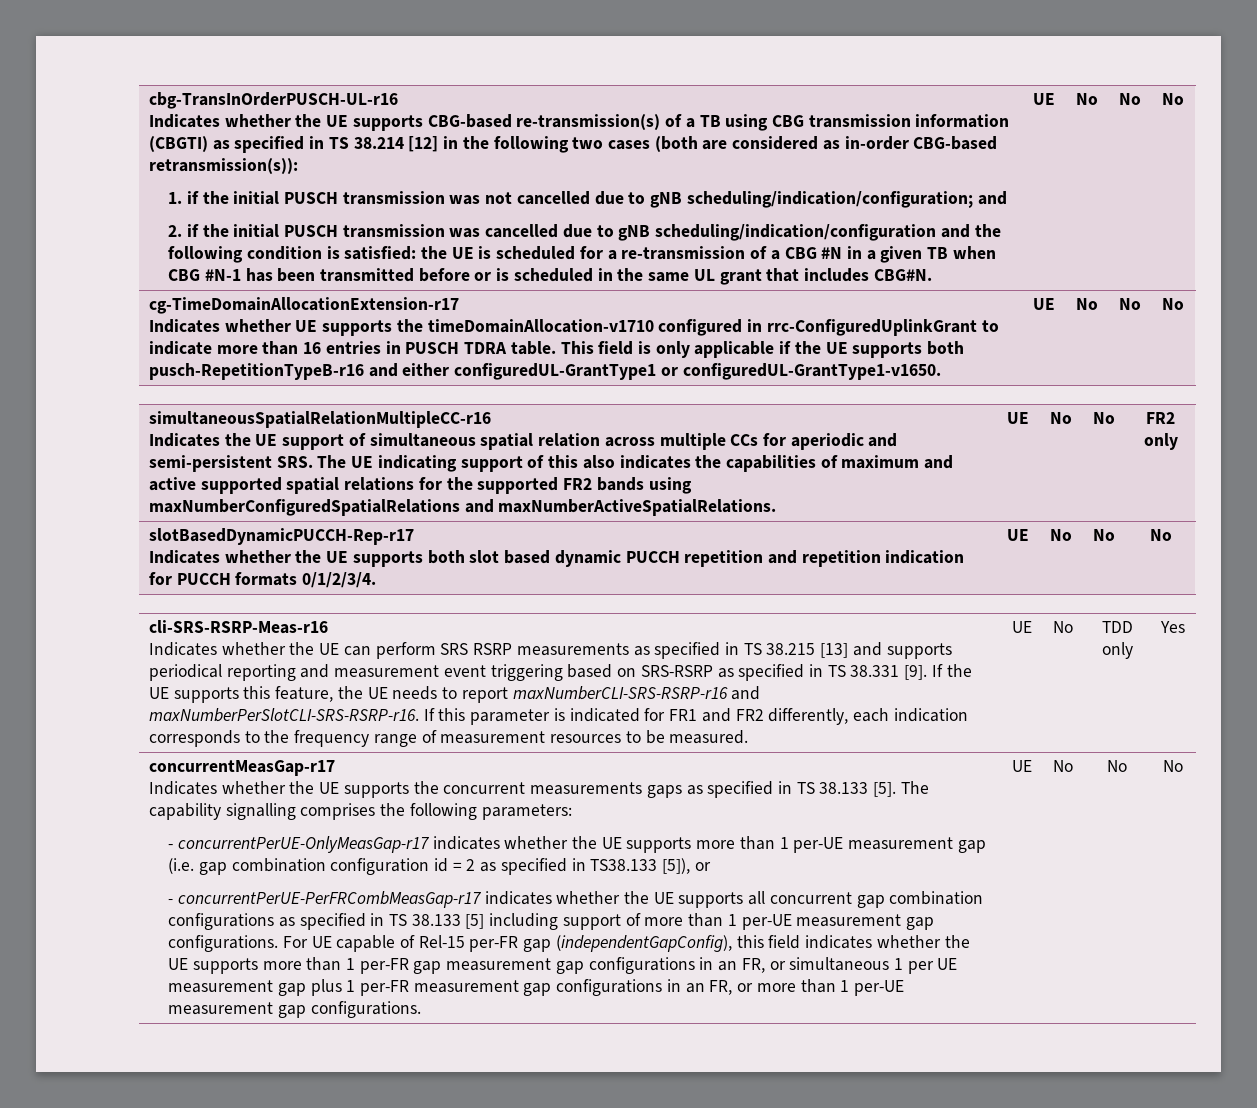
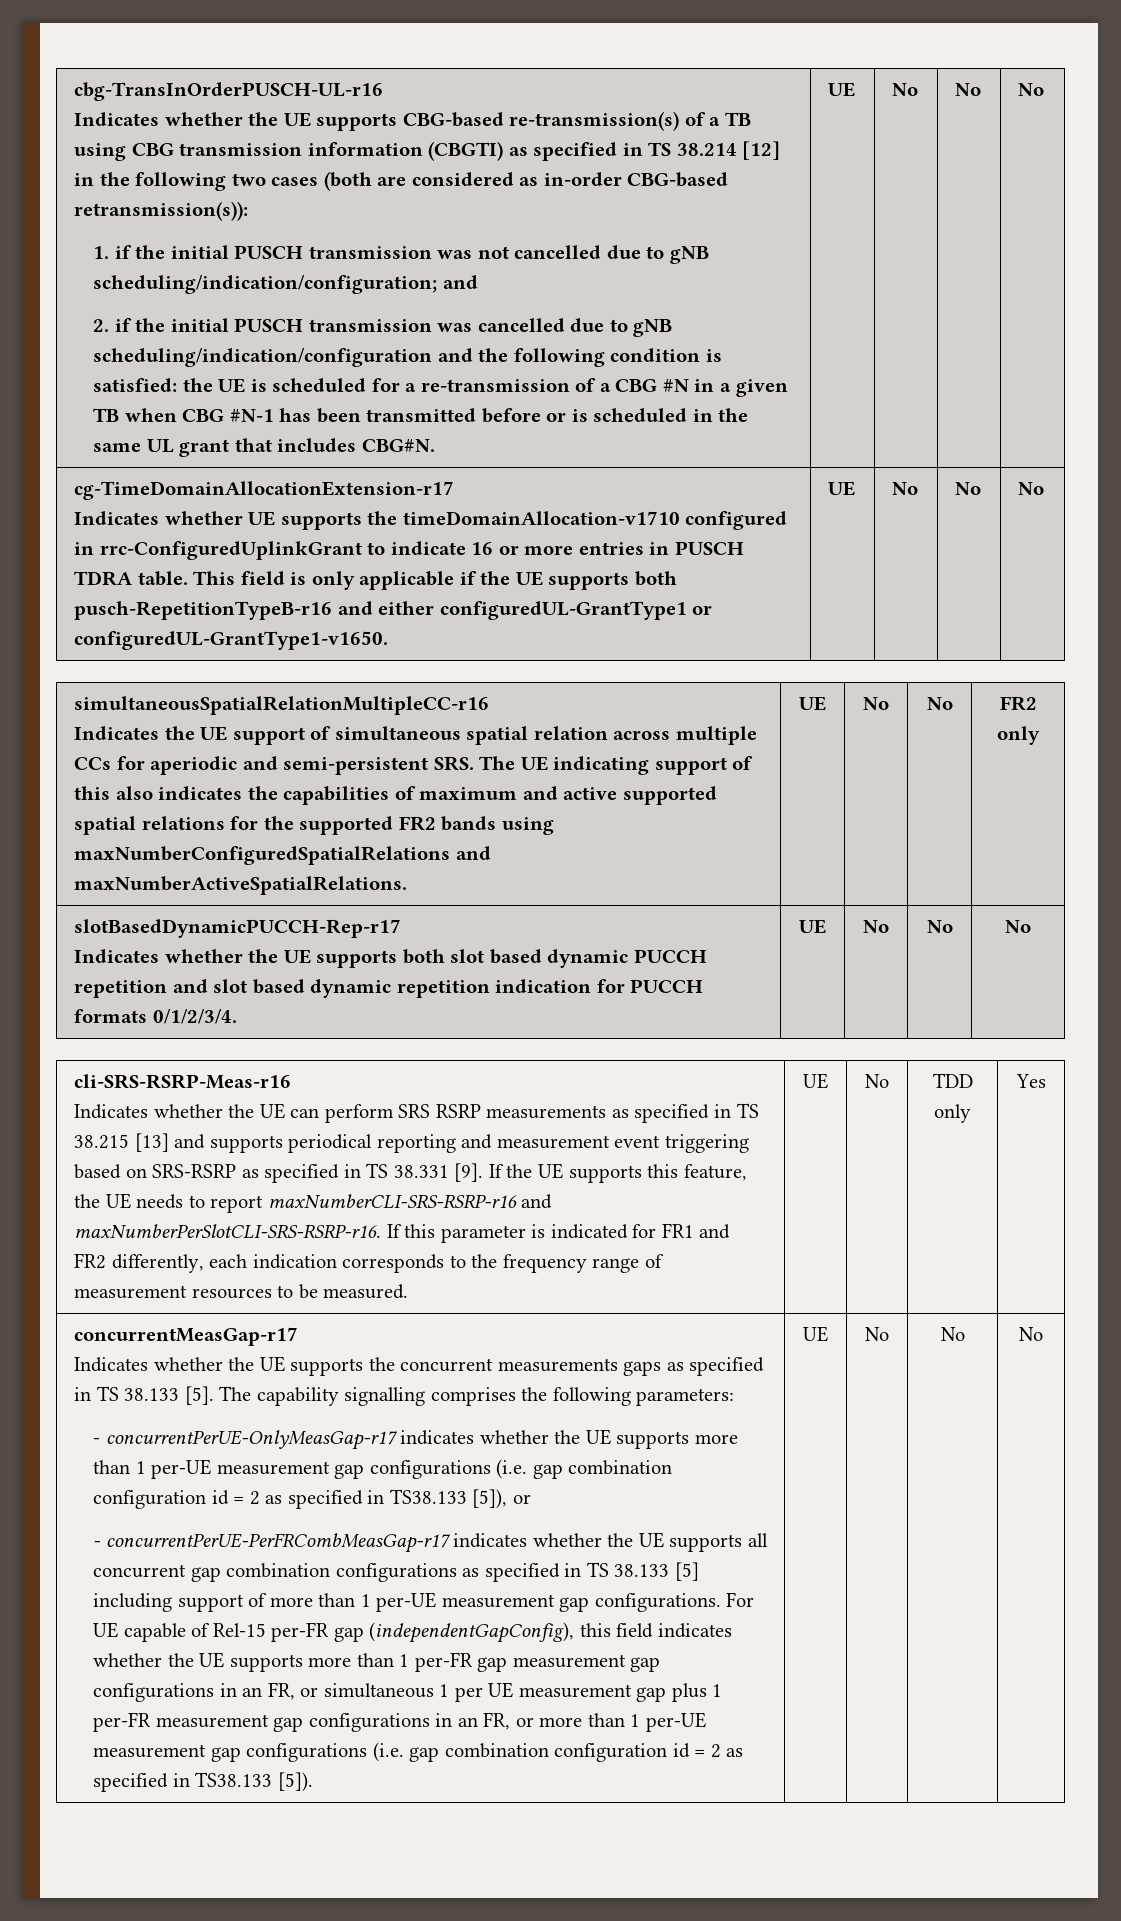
  cg-TimeDomainAllocationExtension-r17
- Indicates whether UE supports the timeDomainAllocation-v1710 configured in rrc-ConfiguredUplinkGrant to indicate more than 16 entries in PUSCH TDRA table. This field is only applicable if the UE supports both pusch-RepetitionTypeB-r16 and either configuredUL-GrantType1 or configuredUL-GrantType1-v1650. | UE | No | No | No
+ Indicates whether UE supports the timeDomainAllocation-v1710 configured in rrc-ConfiguredUplinkGrant to indicate 16 or more entries in PUSCH TDRA table. This field is only applicable if the UE supports both pusch-RepetitionTypeB-r16 and either configuredUL-GrantType1 or configuredUL-GrantType1-v1650. | UE | No | No | No
  slotBasedDynamicPUCCH-Rep-r17
- Indicates whether the UE supports both slot based dynamic PUCCH repetition and repetition indication for PUCCH formats 0/1/2/3/4. | UE | No | No | No
+ Indicates whether the UE supports both slot based dynamic PUCCH repetition and slot based dynamic repetition indication for PUCCH formats 0/1/2/3/4. | UE | No | No | No
- - concurrentPerUE-OnlyMeasGap-r17 indicates whether the UE supports more than 1 per-UE measurement gap (i.e. gap combination configuration id = 2 as specified in TS38.133 [5]), or
+ - concurrentPerUE-OnlyMeasGap-r17 indicates whether the UE supports more than 1 per-UE measurement gap configurations (i.e. gap combination configuration id = 2 as specified in TS38.133 [5]), or
- For UE capable of Rel-15 per-FR gap (independentGapConfig), this field indicates whether the UE supports more than 1 per-FR gap measurement gap configurations in an FR, or simultaneous 1 per UE measurement gap plus 1 per-FR measurement gap configurations in an FR, or more than 1 per-UE measurement gap configurations.
+ For UE capable of Rel-15 per-FR gap (independentGapConfig), this field indicates whether the UE supports more than 1 per-FR gap measurement gap configurations in an FR, or simultaneous 1 per UE measurement gap plus 1 per-FR measurement gap configurations in an FR, or more than 1 per-UE measurement gap configurations (i.e. gap combination configuration id = 2 as specified in TS38.133 [5]).

